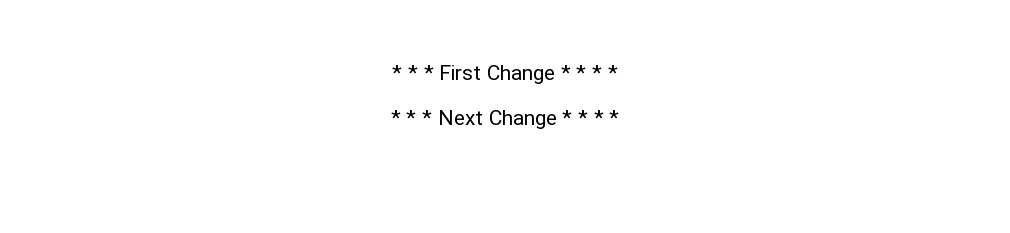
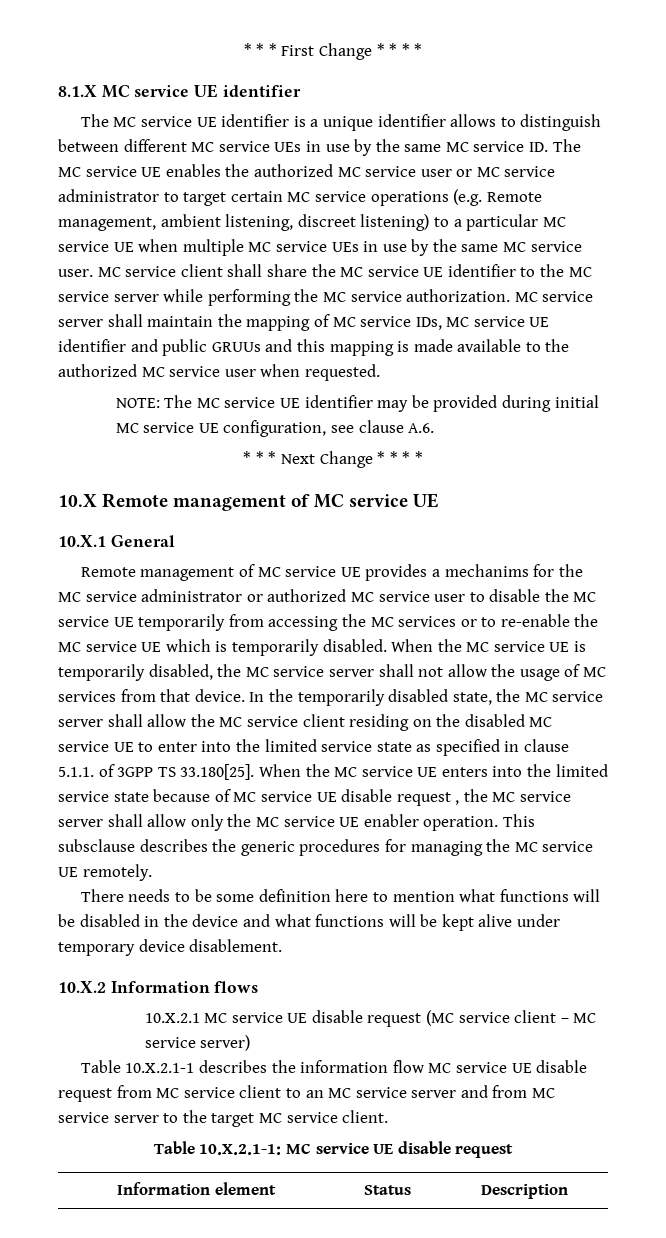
+ 8.1.X MC service UE identifier
+ The MC service UE identifier is a unique identifier allows to distinguish between different MC service UEs in use by the same MC service ID. The MC service UE enables the authorized MC service user or MC service administrator to target certain MC service operations (e.g. Remote management, ambient listening, discreet listening) to a particular MC service UE when multiple MC service UEs in use by the same MC service user. MC service client shall share the MC service UE identifier to the MC service server while performing the MC service authorization. MC service server shall maintain the mapping of MC service IDs, MC service UE identifier and public GRUUs and this mapping is made available to the authorized MC service user when requested.
+ NOTE: The MC service UE identifier may be provided during initial MC service UE configuration, see clause A.6.
+ 10.X Remote management of MC service UE
+ 10.X.1 General
+ Remote management of MC service UE provides a mechanims for the MC service administrator or authorized MC service user to disable the MC service UE temporarily from accessing the MC services or to re-enable the MC service UE which is temporarily disabled. When the MC service UE is temporarily disabled, the MC service server shall not allow the usage of MC services from that device. In the temporarily disabled state, the MC service server shall allow the MC service client residing on the disabled MC service UE to enter into the limited service state as specified in clause 5.1.1. of 3GPP TS 33.180[25]. When the MC service UE enters into the limited service state because of MC service UE disable request , the MC service server shall allow only the MC service UE enabler operation. This subsclause describes the generic procedures for managing the MC service UE remotely.
+ There needs to be some definition here to mention what functions will be disabled in the device and what functions will be kept alive under temporary device disablement.
+ 10.X.2 Information flows
+ 10.X.2.1 MC service UE disable request (MC service client – MC service server)
+ Table 10.X.2.1-1 describes the information flow MC service UE disable request from MC service client to an MC service server and from MC service server to the target MC service client.
+ Table 10.X.2.1-1: MC service UE disable request
+ Information element | Status | Description

